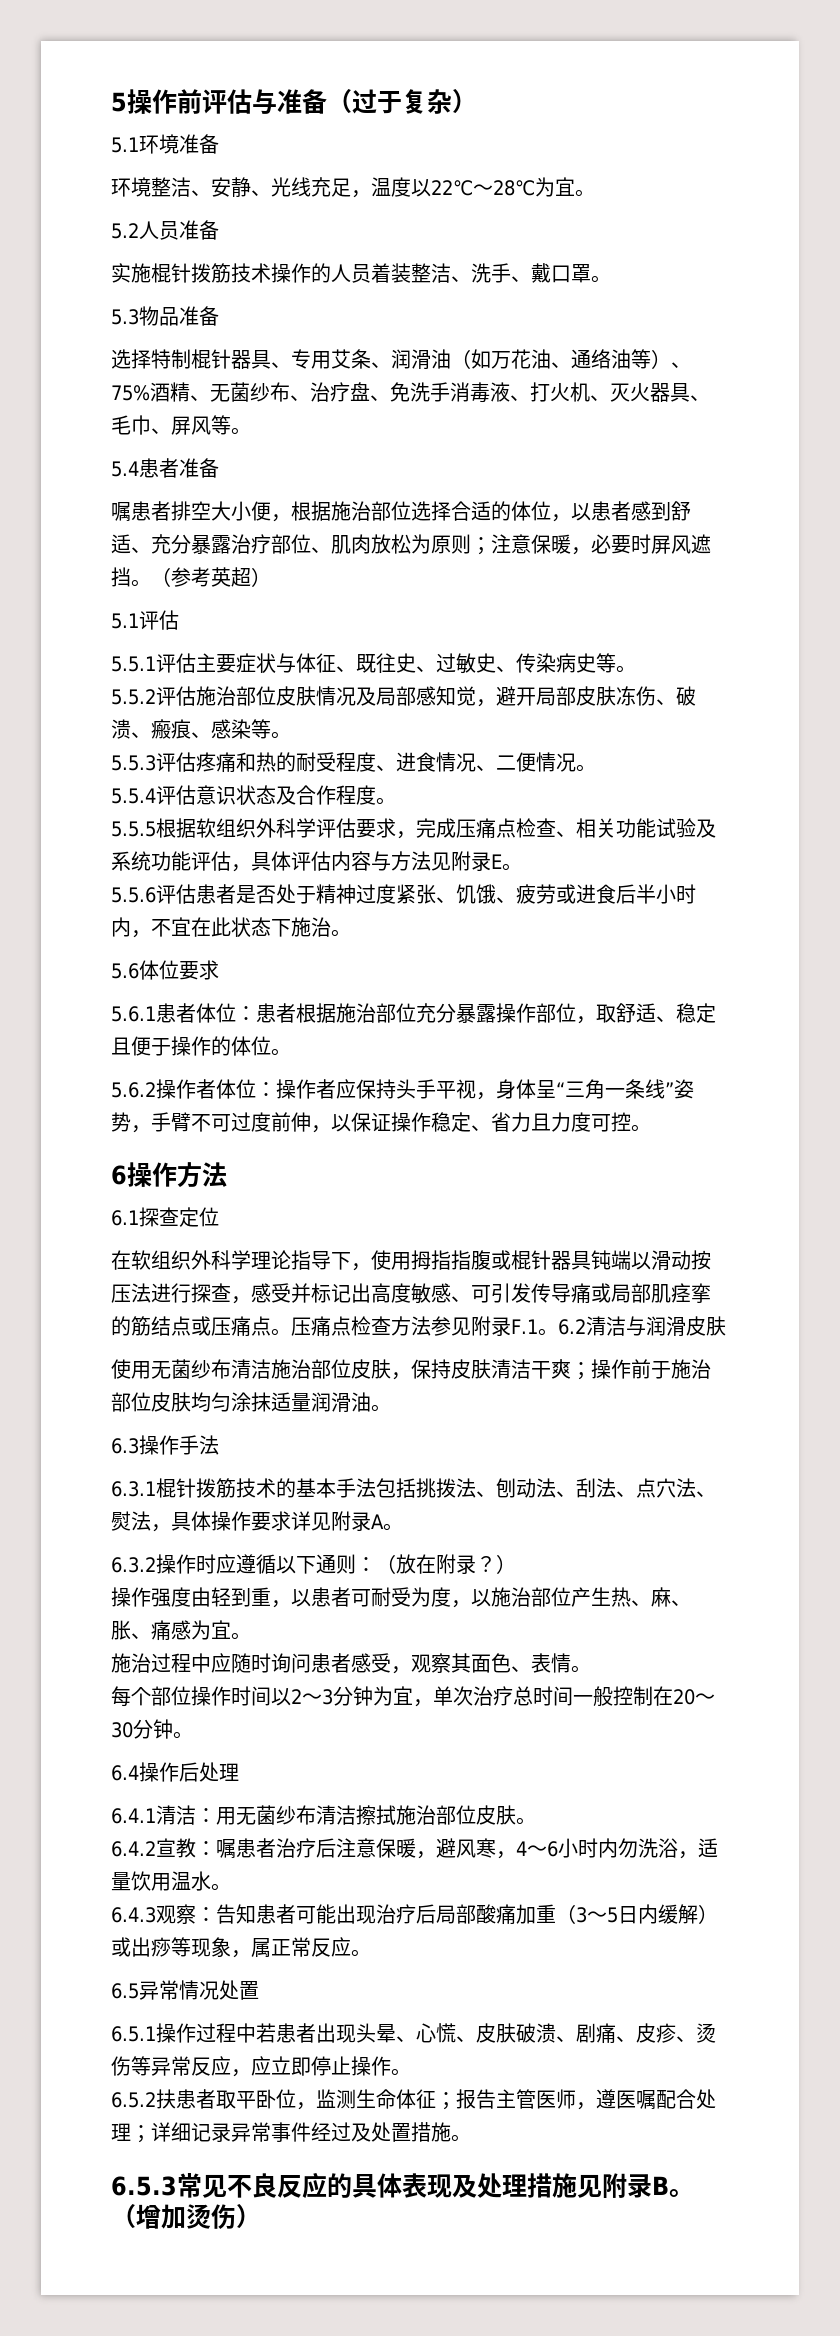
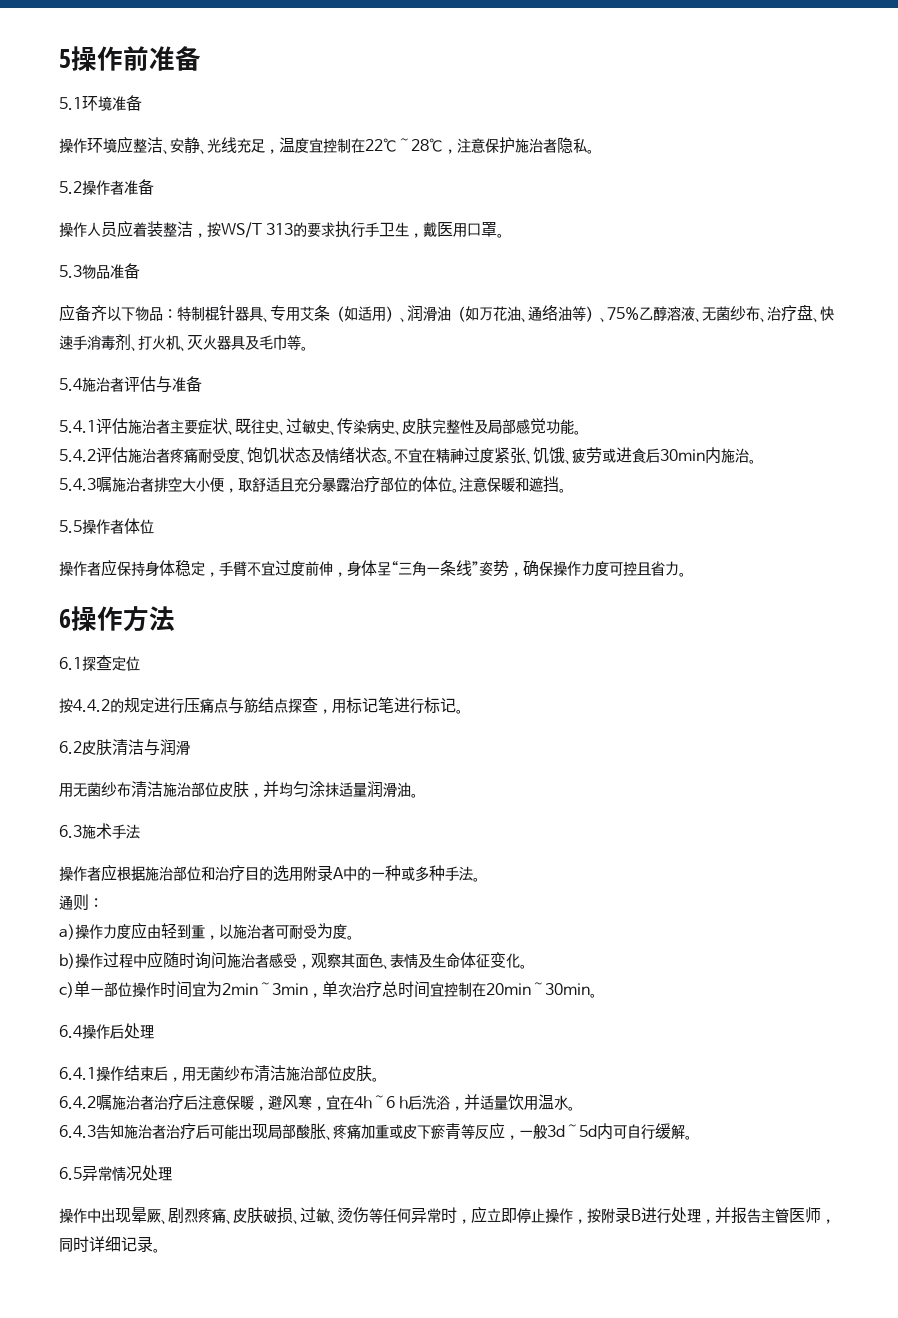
- 5操作前评估与准备（过于复杂）
+ 5操作前准备
- 环境整洁、安静、光线充足，温度以22℃～28℃为宜。
+ 操作环境应整洁、安静、光线充足，温度宜控制在22℃～28℃，注意保护施治者隐私。
- 5.2人员准备
- 实施棍针拨筋技术操作的人员着装整洁、洗手、戴口罩。
+ 5.2操作者准备
+ 操作人员应着装整洁，按WS/T 313的要求执行手卫生，戴医用口罩。
- 选择特制棍针器具、专用艾条、润滑油（如万花油、通络油等）、75%酒精、无菌纱布、治疗盘、免洗手消毒液、打火机、灭火器具、毛巾、屏风等。
+ 应备齐以下物品：特制棍针器具、专用艾条（如适用）、润滑油（如万花油、通络油等）、75%乙醇溶液、无菌纱布、治疗盘、快速手消毒剂、打火机、灭火器具及毛巾等。
- 5.4患者准备
- 嘱患者排空大小便，根据施治部位选择合适的体位，以患者感到舒适、充分暴露治疗部位、肌肉放松为原则；注意保暖，必要时屏风遮挡。（参考英超）
- 5.1评估
- 5.5.1评估主要症状与体征、既往史、过敏史、传染病史等。
- 5.5.2评估施治部位皮肤情况及局部感知觉，避开局部皮肤冻伤、破溃、瘢痕、感染等。
- 5.5.3评估疼痛和热的耐受程度、进食情况、二便情况。
- 5.5.4评估意识状态及合作程度。
- 5.5.5根据软组织外科学评估要求，完成压痛点检查、相关功能试验及系统功能评估，具体评估内容与方法见附录E。
- 5.5.6评估患者是否处于精神过度紧张、饥饿、疲劳或进食后半小时内，不宜在此状态下施治。
- 5.6体位要求
- 5.6.1患者体位：患者根据施治部位充分暴露操作部位，取舒适、稳定且便于操作的体位。
- 5.6.2操作者体位：操作者应保持头手平视，身体呈“三角一条线”姿势，手臂不可过度前伸，以保证操作稳定、省力且力度可控。
+ 5.4施治者评估与准备
+ 5.4.1评估施治者主要症状、既往史、过敏史、传染病史、皮肤完整性及局部感觉功能。
+ 5.4.2评估施治者疼痛耐受度、饱饥状态及情绪状态。不宜在精神过度紧张、饥饿、疲劳或进食后30min内施治。
+ 5.4.3嘱施治者排空大小便，取舒适且充分暴露治疗部位的体位。注意保暖和遮挡。
+ 5.5操作者体位
+ 操作者应保持身体稳定，手臂不宜过度前伸，身体呈“三角一条线”姿势，确保操作力度可控且省力。
- 在软组织外科学理论指导下，使用拇指指腹或棍针器具钝端以滑动按压法进行探查，感受并标记出高度敏感、可引发传导痛或局部肌痉挛的筋结点或压痛点。压痛点检查方法参见附录F.1。6.2清洁与润滑皮肤
- 使用无菌纱布清洁施治部位皮肤，保持皮肤清洁干爽；操作前于施治部位皮肤均匀涂抹适量润滑油。
+ 按4.4.2的规定进行压痛点与筋结点探查，用标记笔进行标记。
+ 6.2皮肤清洁与润滑
+ 用无菌纱布清洁施治部位皮肤，并均匀涂抹适量润滑油。
- 6.3操作手法
+ 6.3施术手法
- 6.3.1棍针拨筋技术的基本手法包括挑拨法、刨动法、刮法、点穴法、熨法，具体操作要求详见附录A。
- 6.3.2操作时应遵循以下通则：（放在附录？）
- 操作强度由轻到重，以患者可耐受为度，以施治部位产生热、麻、胀、痛感为宜。
- 施治过程中应随时询问患者感受，观察其面色、表情。
- 每个部位操作时间以2～3分钟为宜，单次治疗总时间一般控制在20～30分钟。
+ 操作者应根据施治部位和治疗目的选用附录A中的一种或多种手法。
+ 通则：
+ a)操作力度应由轻到重，以施治者可耐受为度。
+ b)操作过程中应随时询问施治者感受，观察其面色、表情及生命体征变化。
+ c)单一部位操作时间宜为2min～3min，单次治疗总时间宜控制在20min～30min。
- 6.4.1清洁：用无菌纱布清洁擦拭施治部位皮肤。
+ 6.4.1操作结束后，用无菌纱布清洁施治部位皮肤。
- 6.4.2宣教：嘱患者治疗后注意保暖，避风寒，4～6小时内勿洗浴，适量饮用温水。
+ 6.4.2嘱施治者治疗后注意保暖，避风寒，宜在4h～6 h后洗浴，并适量饮用温水。
- 6.4.3观察：告知患者可能出现治疗后局部酸痛加重（3～5日内缓解）或出痧等现象，属正常反应。
- 6.5异常情况处置
- 6.5.1操作过程中若患者出现头晕、心慌、皮肤破溃、剧痛、皮疹、烫伤等异常反应，应立即停止操作。
- 6.5.2扶患者取平卧位，监测生命体征；报告主管医师，遵医嘱配合处理；详细记录异常事件经过及处置措施。
- 6.5.3常见不良反应的具体表现及处理措施见附录B。（增加烫伤）
+ 6.4.3告知施治者治疗后可能出现局部酸胀、疼痛加重或皮下瘀青等反应，一般3d～5d内可自行缓解。
+ 6.5异常情况处理
+ 操作中出现晕厥、剧烈疼痛、皮肤破损、过敏、烫伤等任何异常时，应立即停止操作，按附录B进行处理，并报告主管医师，同时详细记录。

